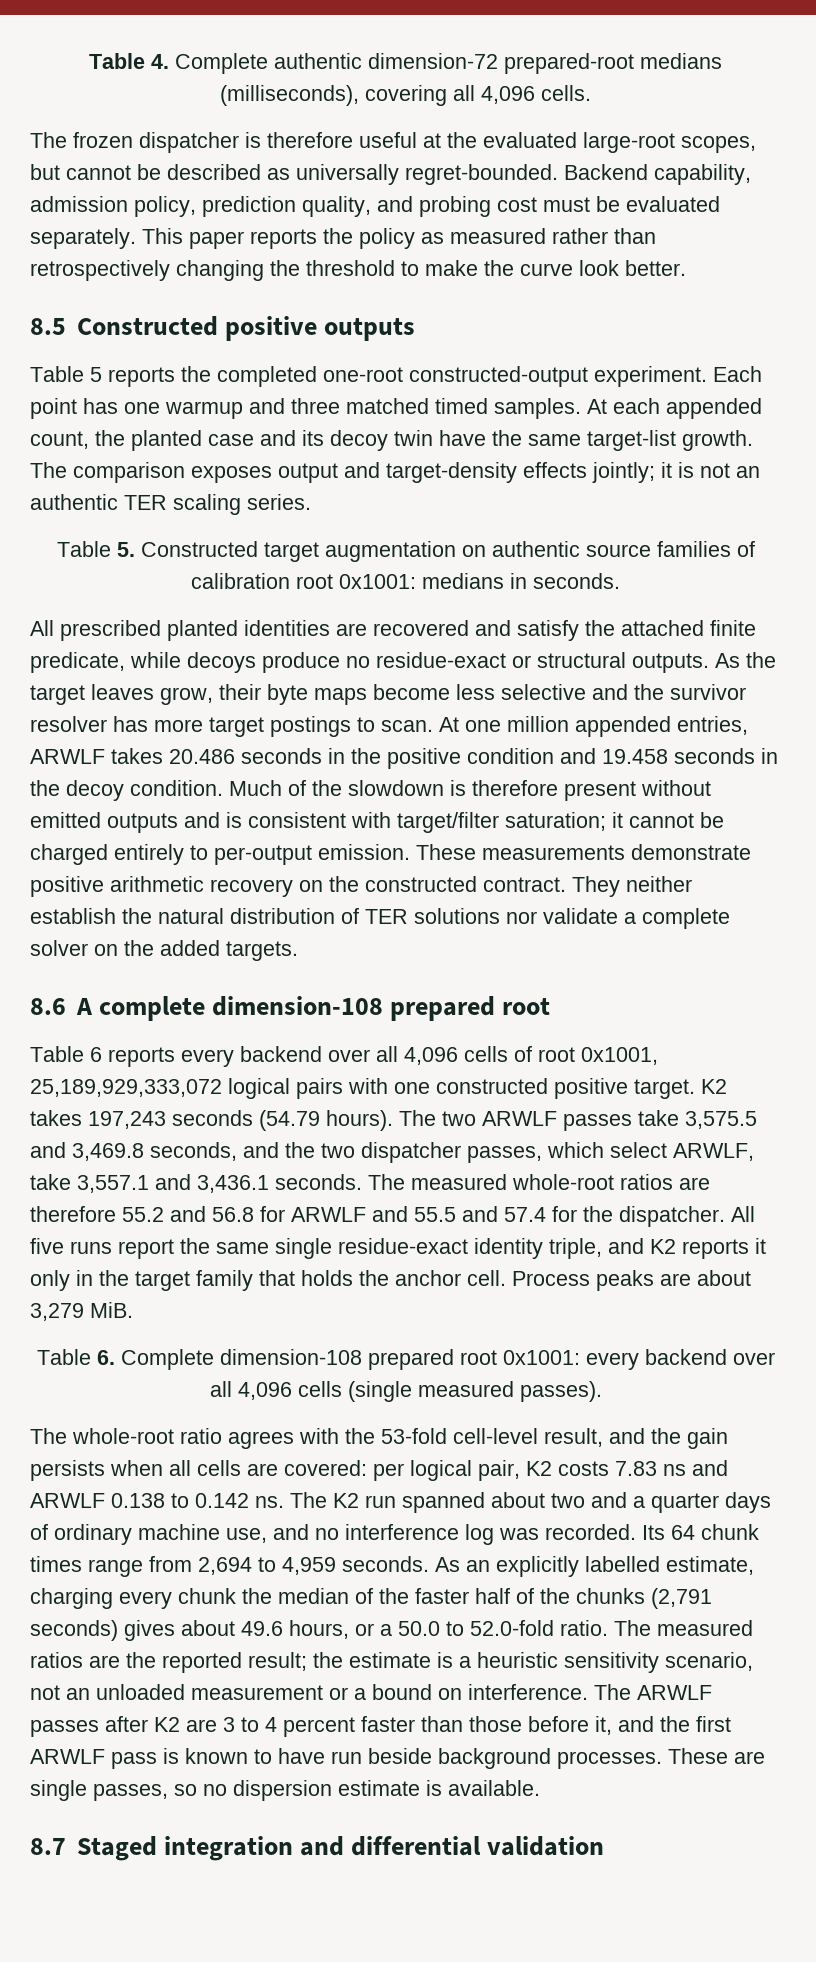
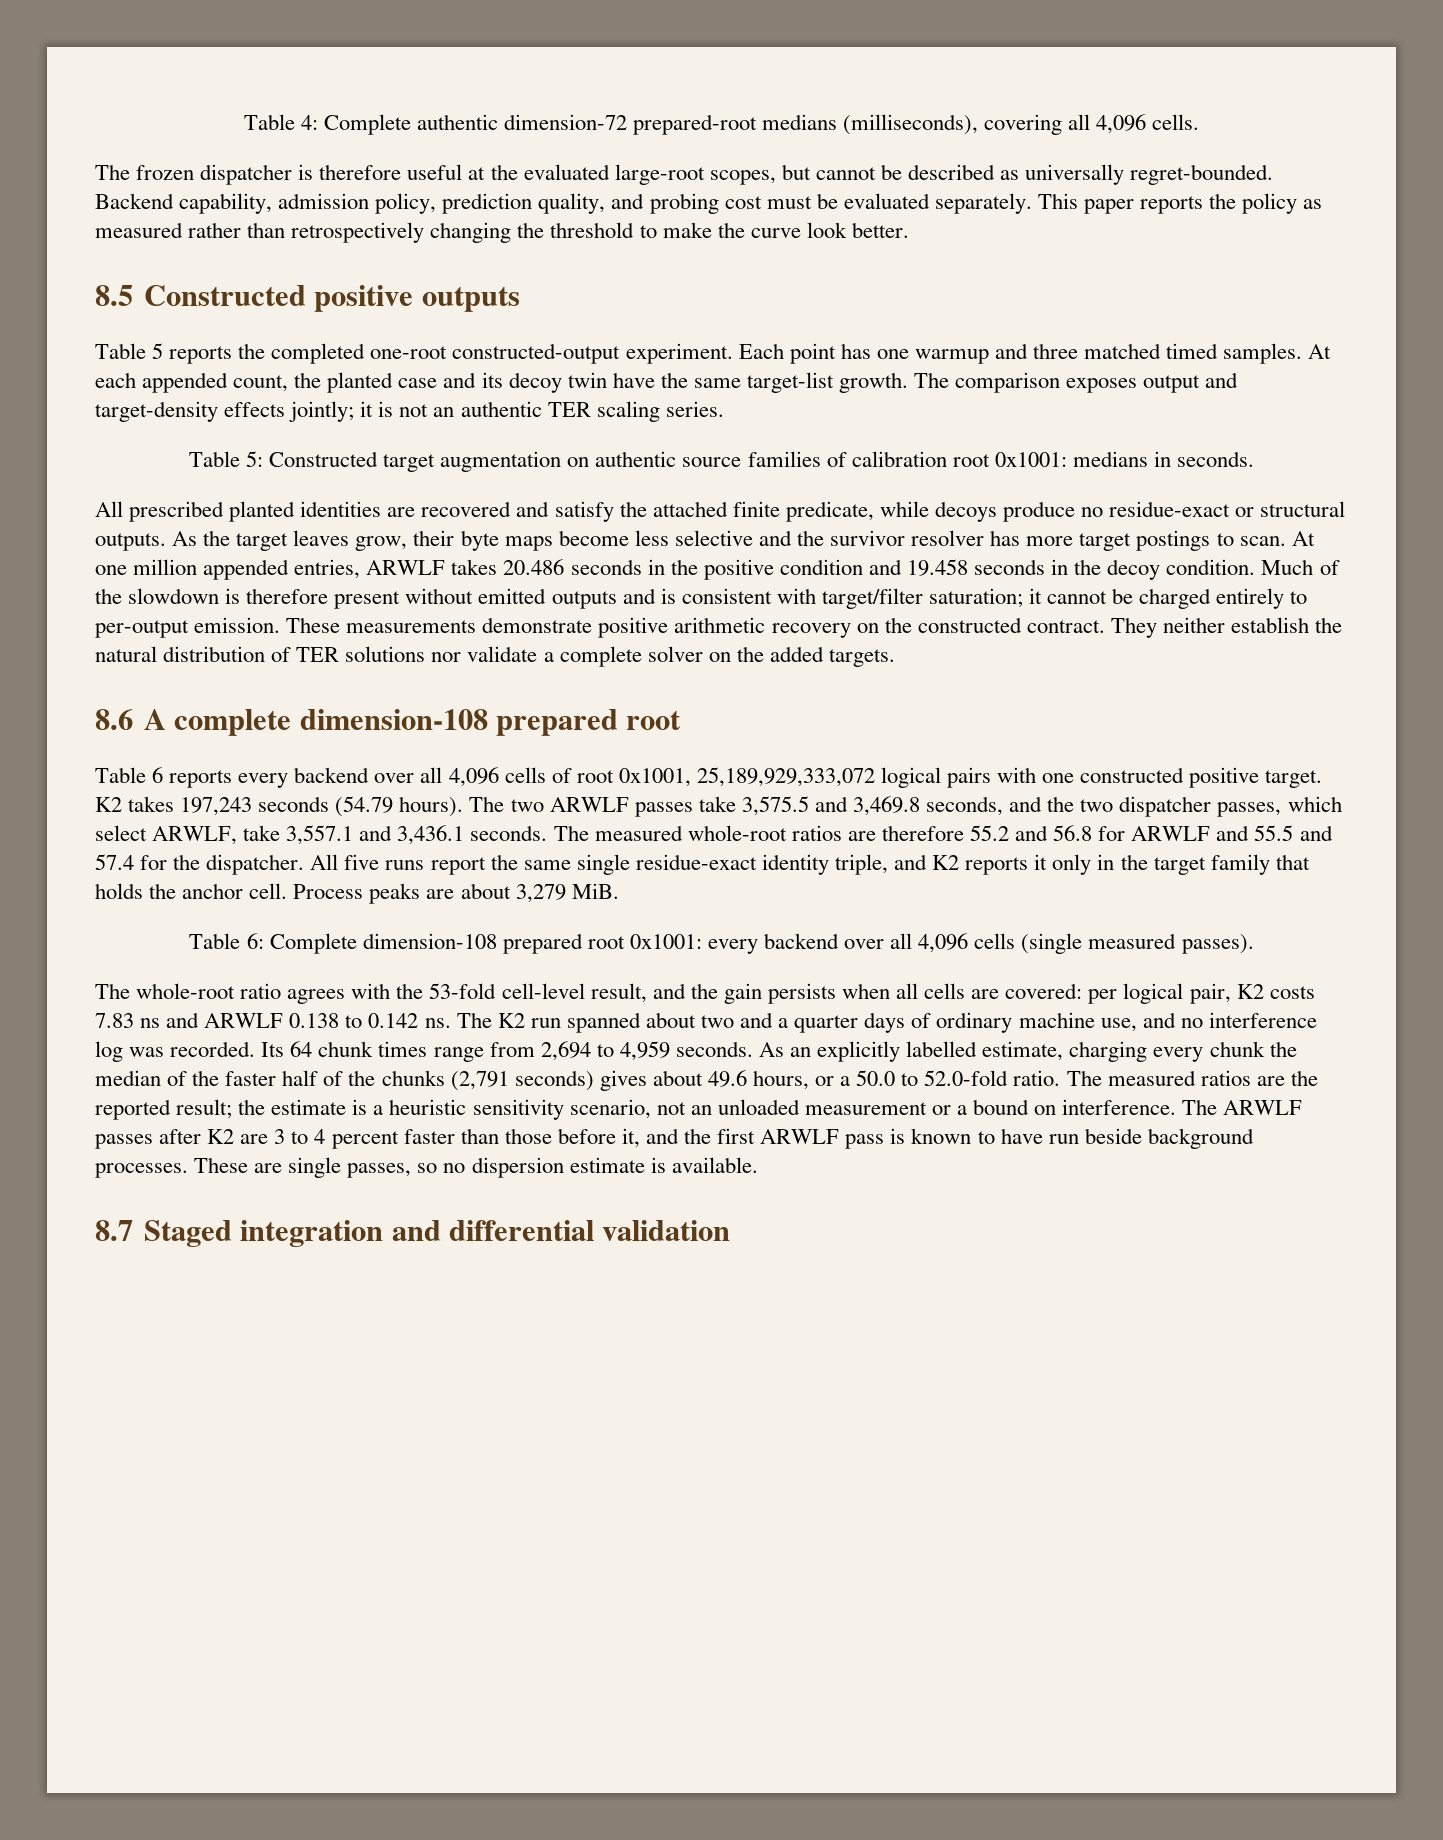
- Table 4. Complete authentic dimension-72 prepared-root medians (milliseconds), covering all 4,096 cells.
+ Table 4: Complete authentic dimension-72 prepared-root medians (milliseconds), covering all 4,096 cells.
- Table 5. Constructed target augmentation on authentic source families of calibration root 0x1001: medians in seconds.
+ Table 5: Constructed target augmentation on authentic source families of calibration root 0x1001: medians in seconds.
- Table 6. Complete dimension-108 prepared root 0x1001: every backend over all 4,096 cells (single measured passes).
+ Table 6: Complete dimension-108 prepared root 0x1001: every backend over all 4,096 cells (single measured passes).

